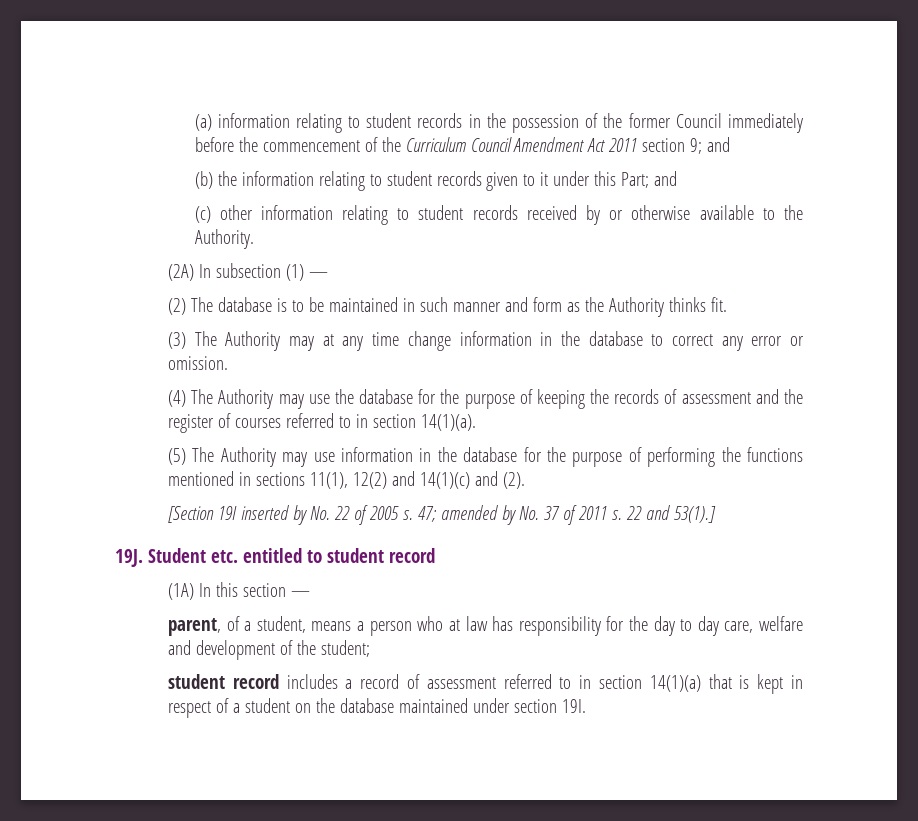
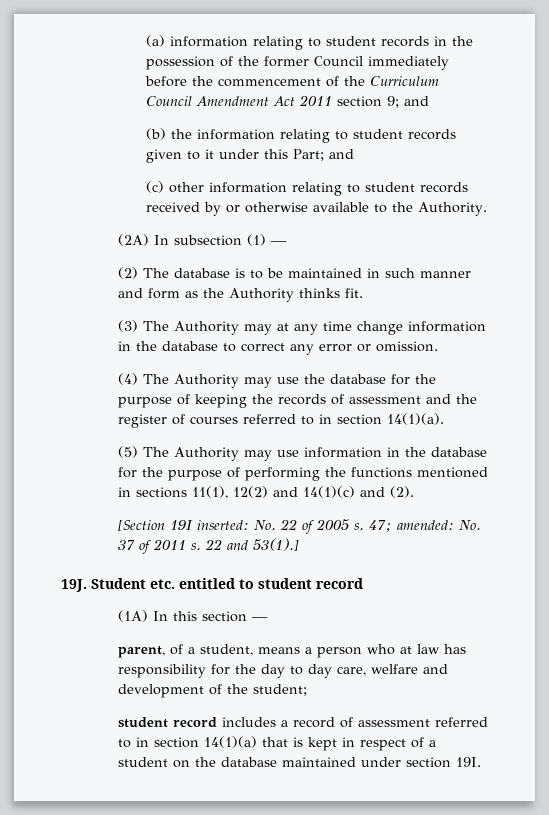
- [Section 19I inserted by No. 22 of 2005 s.
+ [Section 19I inserted: No. 22 of 2005 s.
- 47; amended by No. 37 of 2011 s.
+ 47; amended: No. 37 of 2011 s.

